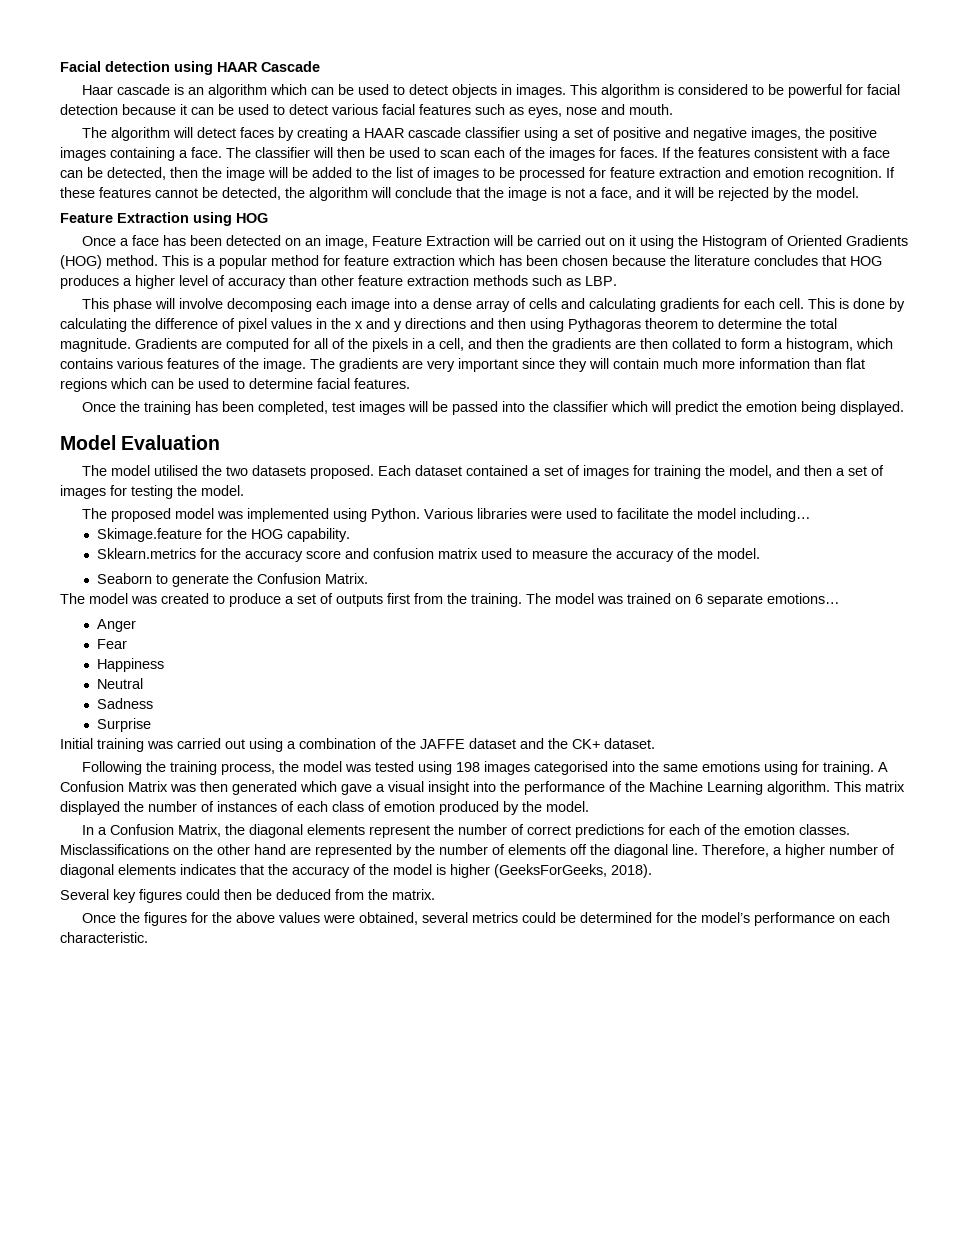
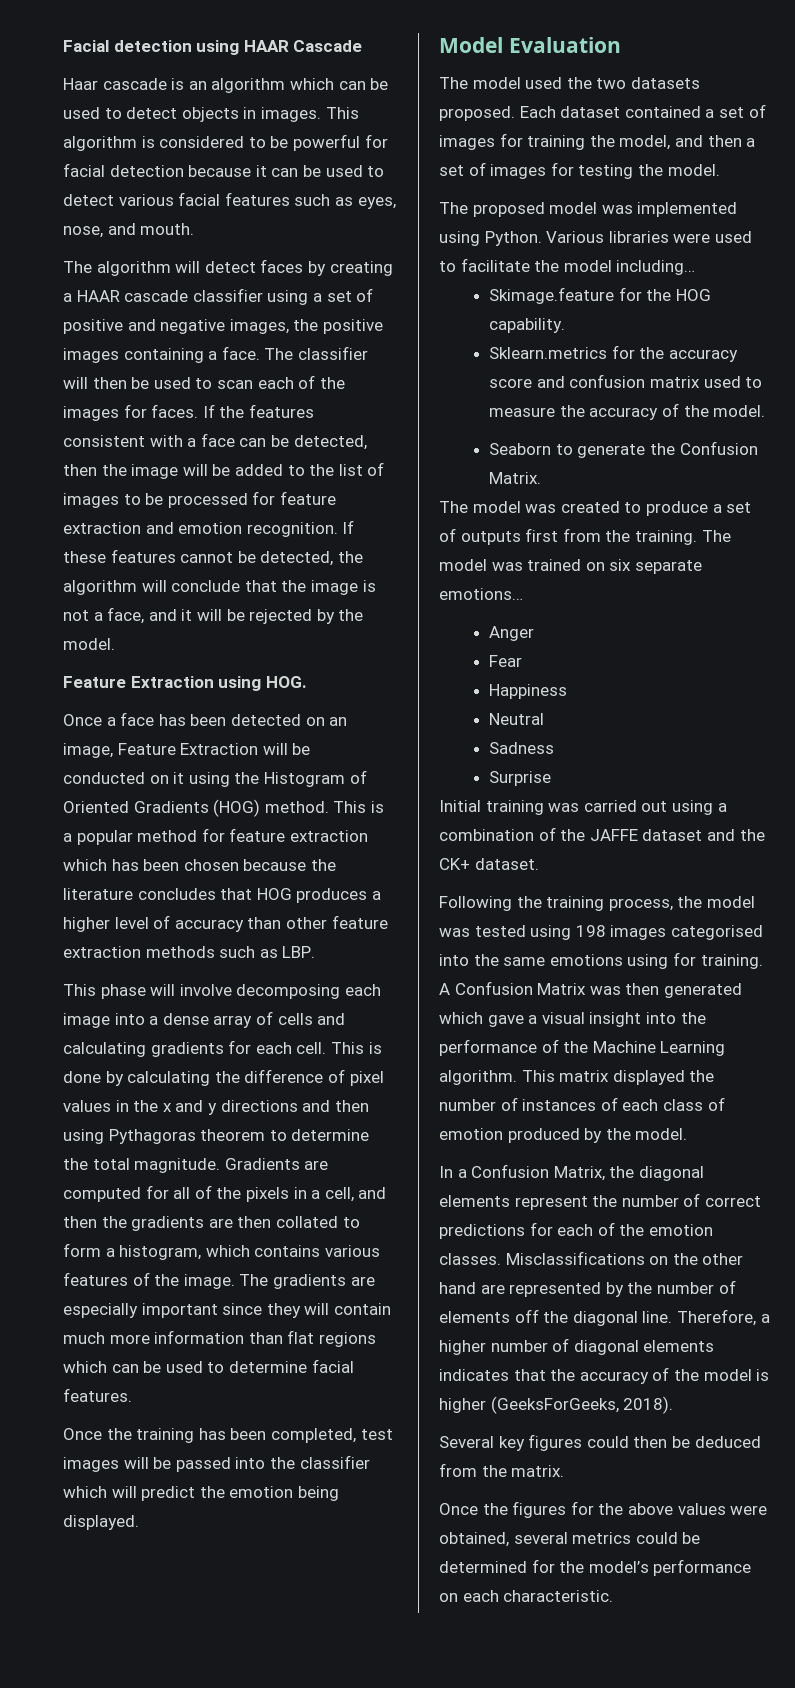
- This algorithm is considered to be powerful for facial detection because it can be used to detect various facial features such as eyes, nose and mouth.
+ This algorithm is considered to be powerful for facial detection because it can be used to detect various facial features such as eyes, nose, and mouth.
- Feature Extraction using HOG
+ Feature Extraction using HOG.
- Once a face has been detected on an image, Feature Extraction will be carried out on it using the Histogram of Oriented Gradients (HOG) method.
+ Once a face has been detected on an image, Feature Extraction will be conducted on it using the Histogram of Oriented Gradients (HOG) method.
- The gradients are very important since they will contain much more information than flat regions which can be used to determine facial features.
+ The gradients are especially important since they will contain much more information than flat regions which can be used to determine facial features.
- The model utilised the two datasets proposed.
+ The model used the two datasets proposed.
- The model was trained on 6 separate emotions…
+ The model was trained on six separate emotions…

